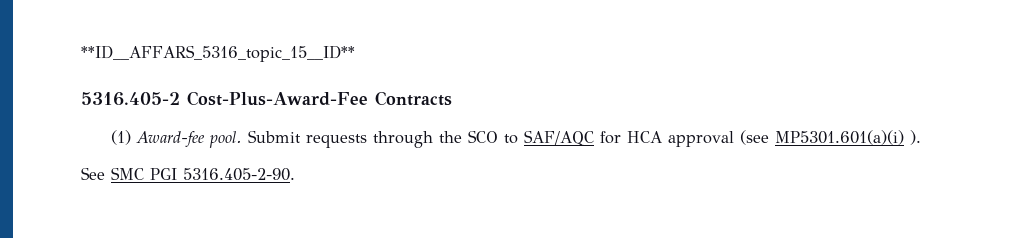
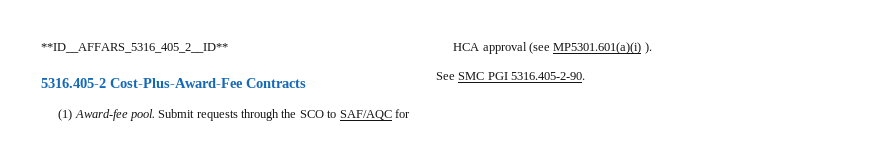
- **ID__AFFARS_5316_topic_15__ID**
+ **ID__AFFARS_5316_405_2__ID**

